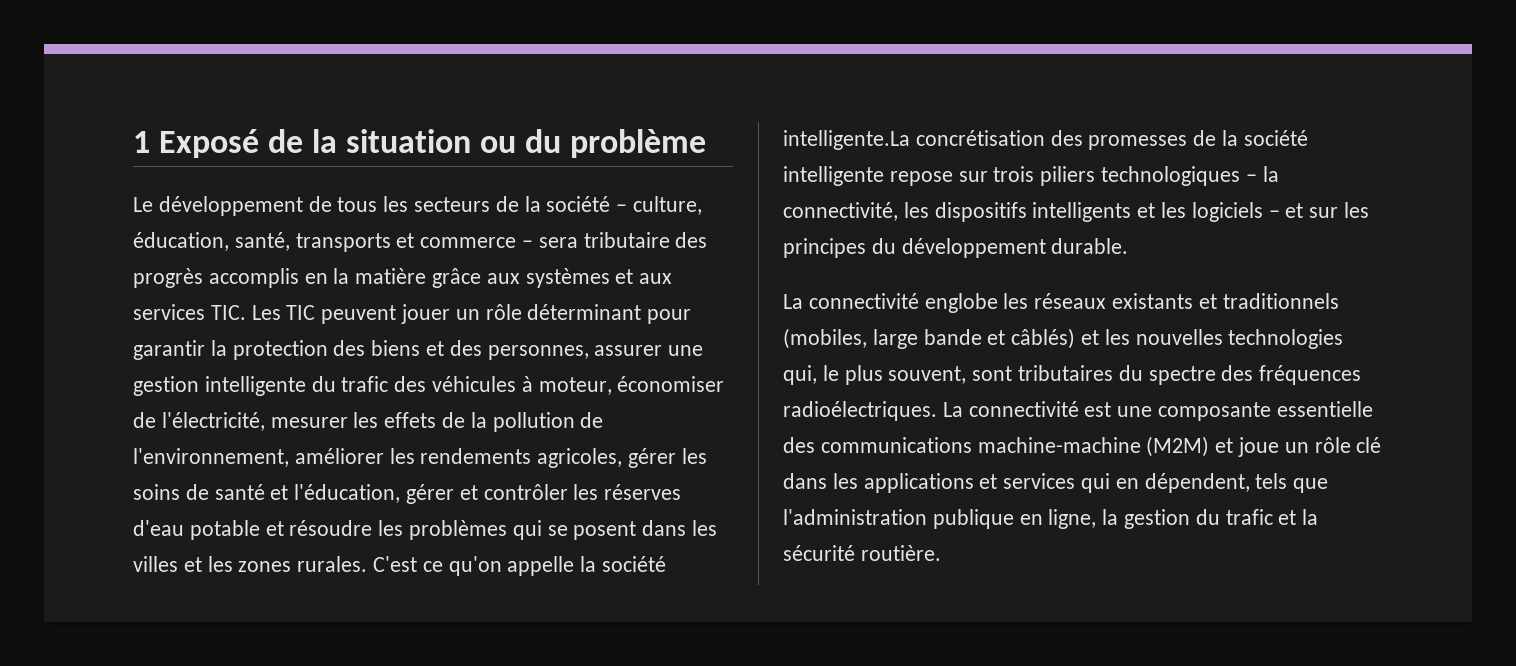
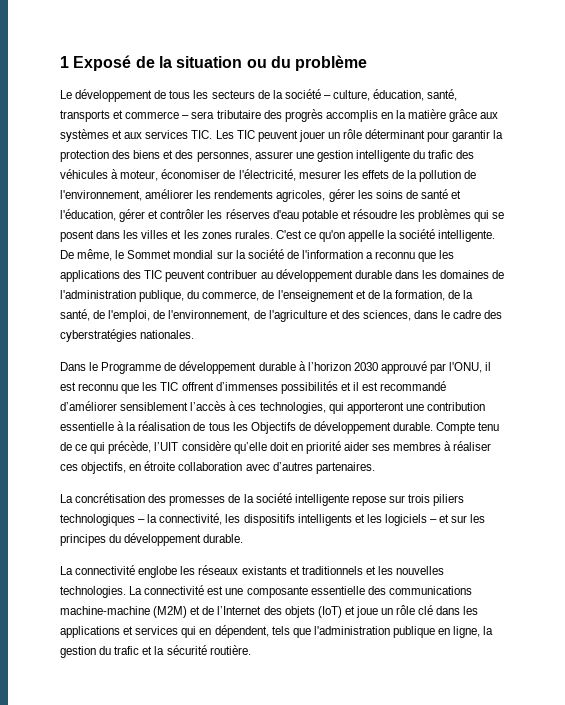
- C'est ce qu'on appelle la société intelligente.La concrétisation des promesses de la société intelligente repose sur trois piliers technologiques ‒ la connectivité, les dispositifs intelligents et les logiciels ‒ et sur les principes du développement durable.
+ C'est ce qu'on appelle la société intelligente. De même, le Sommet mondial sur la société de l'information a reconnu que les applications des TIC peuvent contribuer au développement durable dans les domaines de l'administration publique, du commerce, de l'enseignement et de la formation, de la santé, de l'emploi, de l'environnement, de l'agriculture et des sciences, dans le cadre des cyberstratégies nationales.
+ Dans le Programme de développement durable à l’horizon 2030 approuvé par l'ONU, il est reconnu que les TIC offrent d’immenses possibilités et il est recommandé d’améliorer sensiblement l’accès à ces technologies, qui apporteront une contribution essentielle à la réalisation de tous les Objectifs de développement durable. Compte tenu de ce qui précède, l’UIT considère qu’elle doit en priorité aider ses membres à réaliser ces objectifs, en étroite collaboration avec d’autres partenaires.
+ La concrétisation des promesses de la société intelligente repose sur trois piliers technologiques ‒ la connectivité, les dispositifs intelligents et les logiciels ‒ et sur les principes du développement durable.
- La connectivité englobe les réseaux existants et traditionnels (mobiles, large bande et câblés) et les nouvelles technologies qui, le plus souvent, sont tributaires du spectre des fréquences radioélectriques.
+ La connectivité englobe les réseaux existants et traditionnels et les nouvelles technologies.
- La connectivité est une composante essentielle des communications machine-machine (M2M) et joue un rôle clé dans les applications et services qui en dépendent, tels que l'administration publique en ligne, la gestion du trafic et la sécurité routière.
+ La connectivité est une composante essentielle des communications machine-machine (M2M) et de l’Internet des objets (IoT) et joue un rôle clé dans les applications et services qui en dépendent, tels que l'administration publique en ligne, la gestion du trafic et la sécurité routière.

